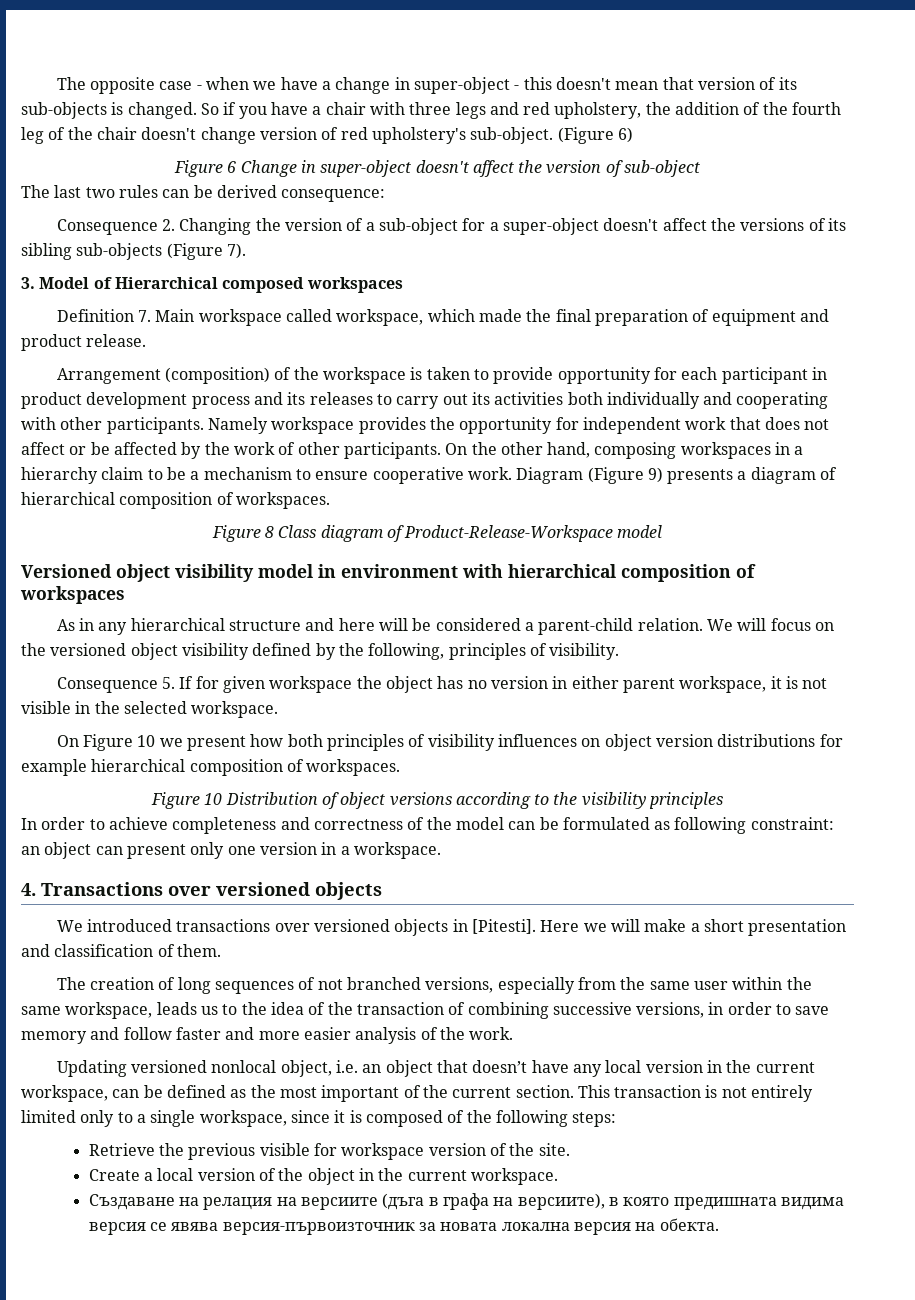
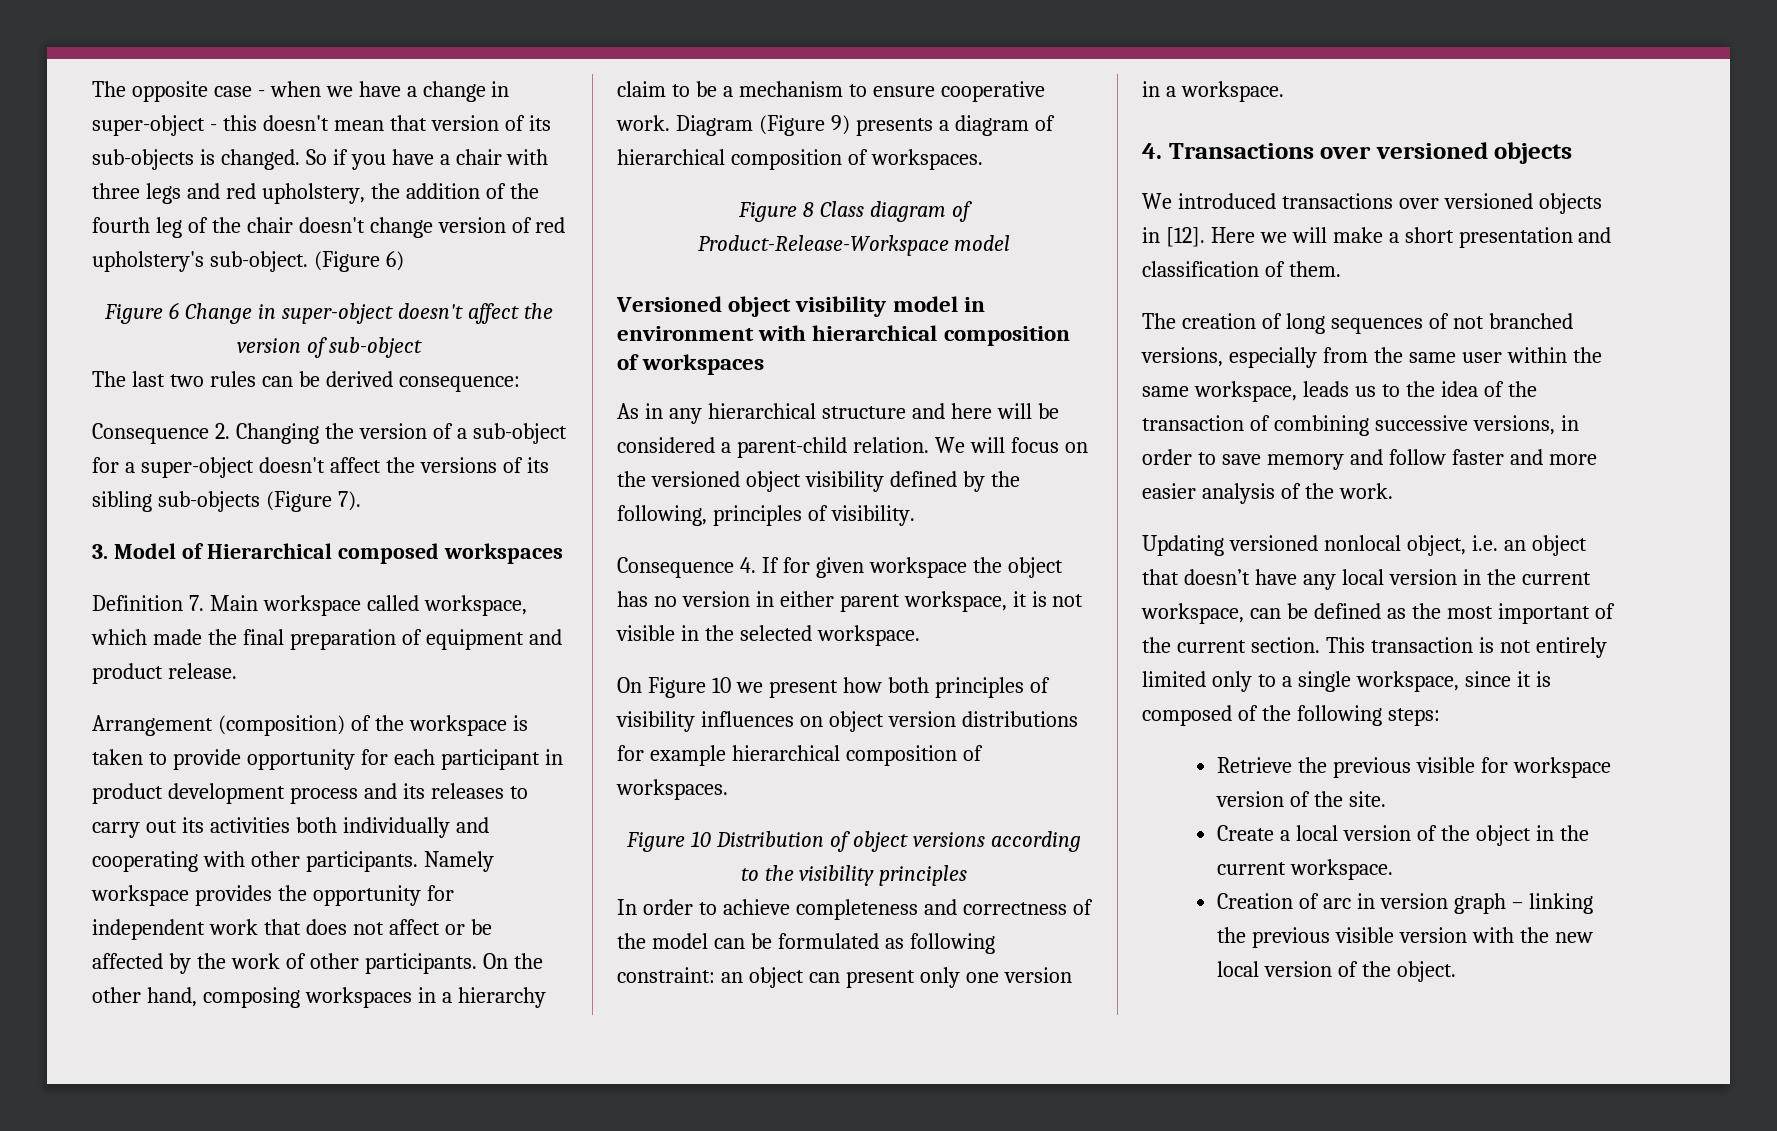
- Consequence 5. If for given workspace the object has no version in either parent workspace, it is not visible in the selected workspace.
+ Consequence 4. If for given workspace the object has no version in either parent workspace, it is not visible in the selected workspace.
- We introduced transactions over versioned objects in [Pitesti].
+ We introduced transactions over versioned objects in [12].
- Създаване на релация на версиите (дъга в графа на версиите), в която предишната видима версия се явява версия-първоизточник за новата локална версия на обекта.
+ Creation of arc in version graph – linking the previous visible version with the new local version of the object.

